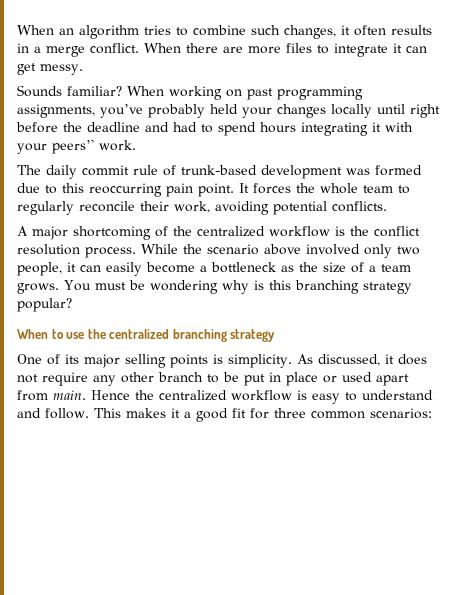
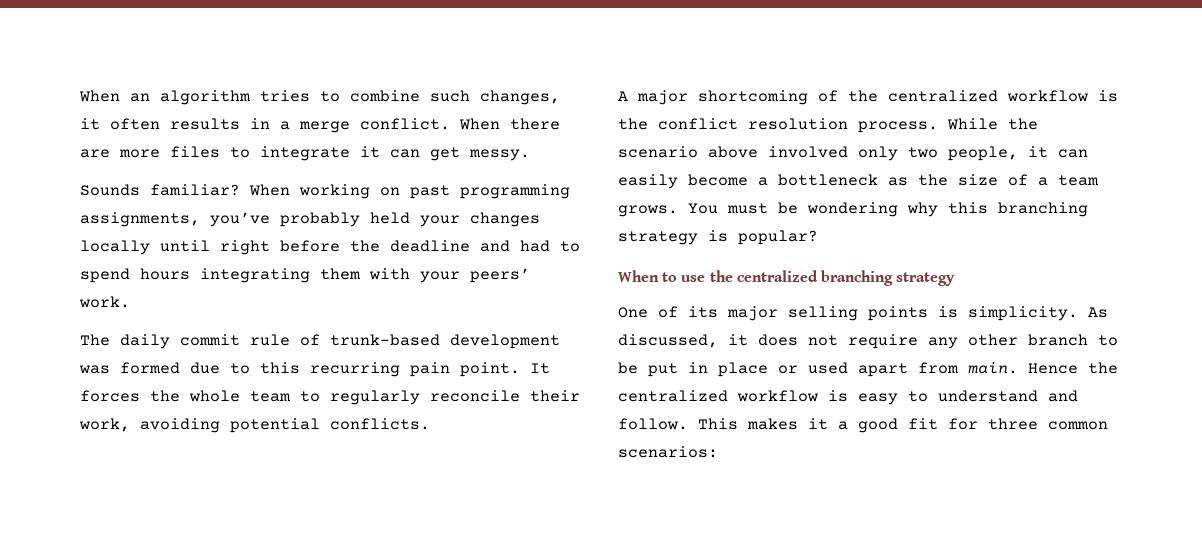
- When working on past programming assignments, you’ve probably held your changes locally until right before the deadline and had to spend hours integrating it with your peers’' work.
+ When working on past programming assignments, you’ve probably held your changes locally until right before the deadline and had to spend hours integrating them with your peers’ work.
- The daily commit rule of trunk-based development was formed due to this reoccurring pain point.
+ The daily commit rule of trunk-based development was formed due to this recurring pain point.
- You must be wondering why is this branching strategy popular?
+ You must be wondering why this branching strategy is popular?

